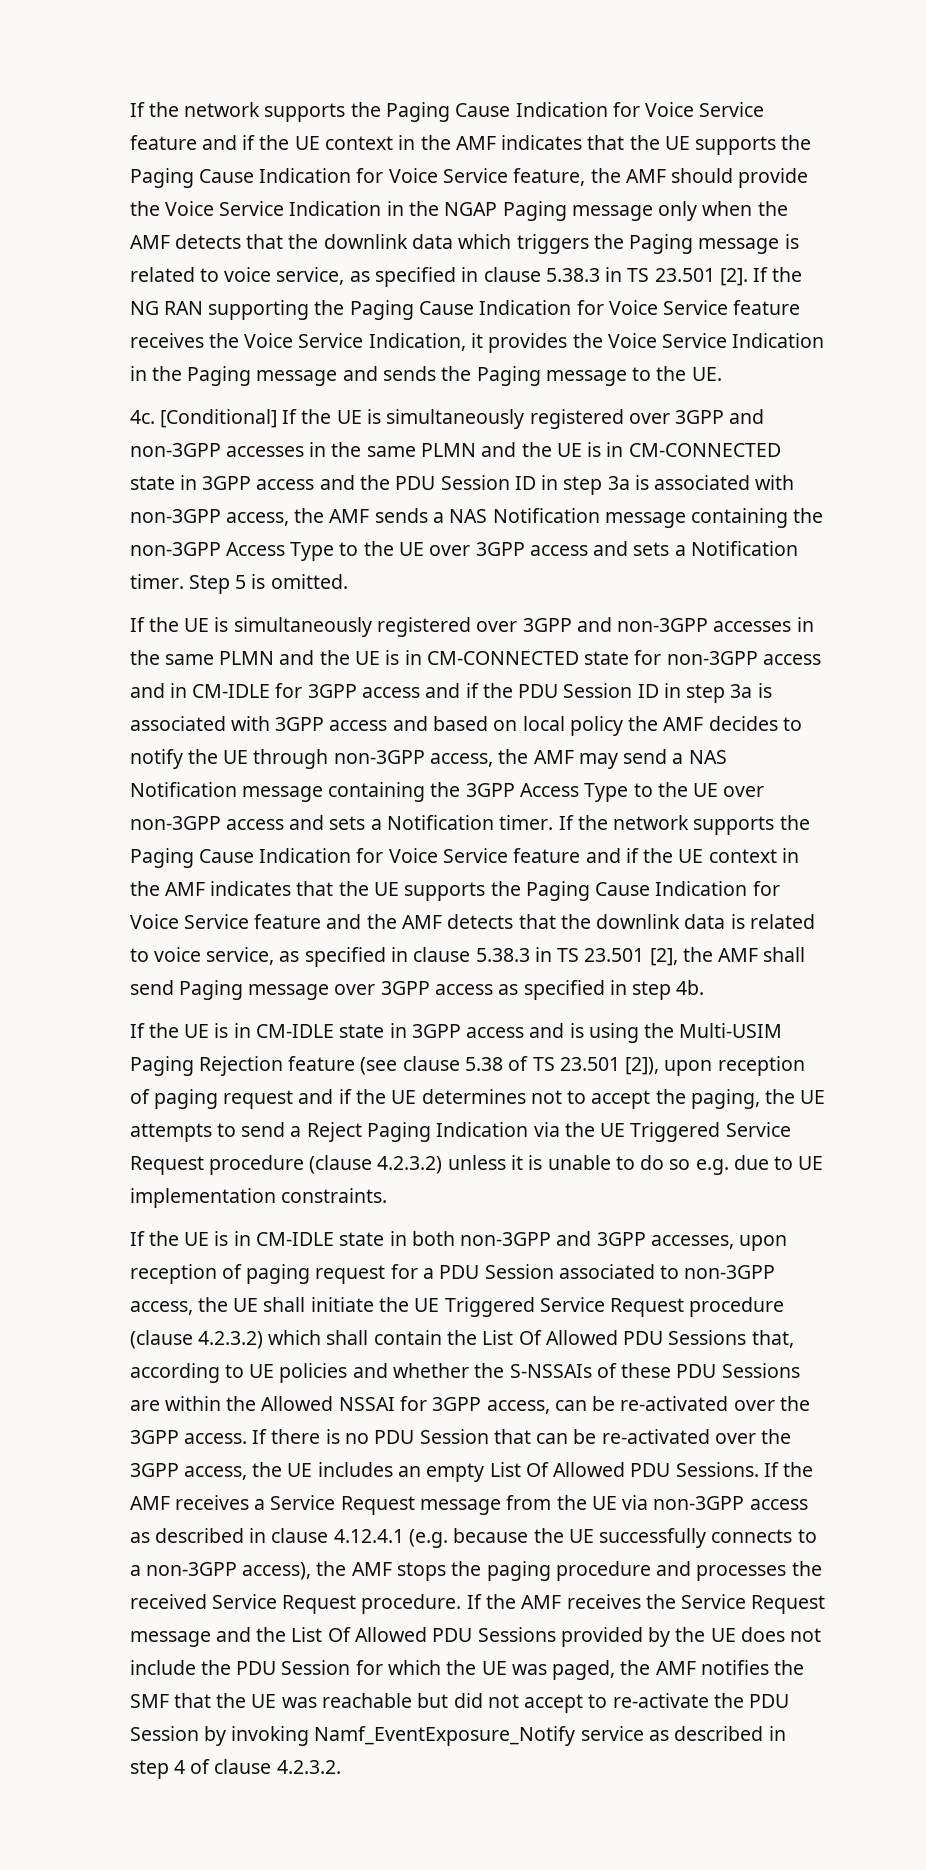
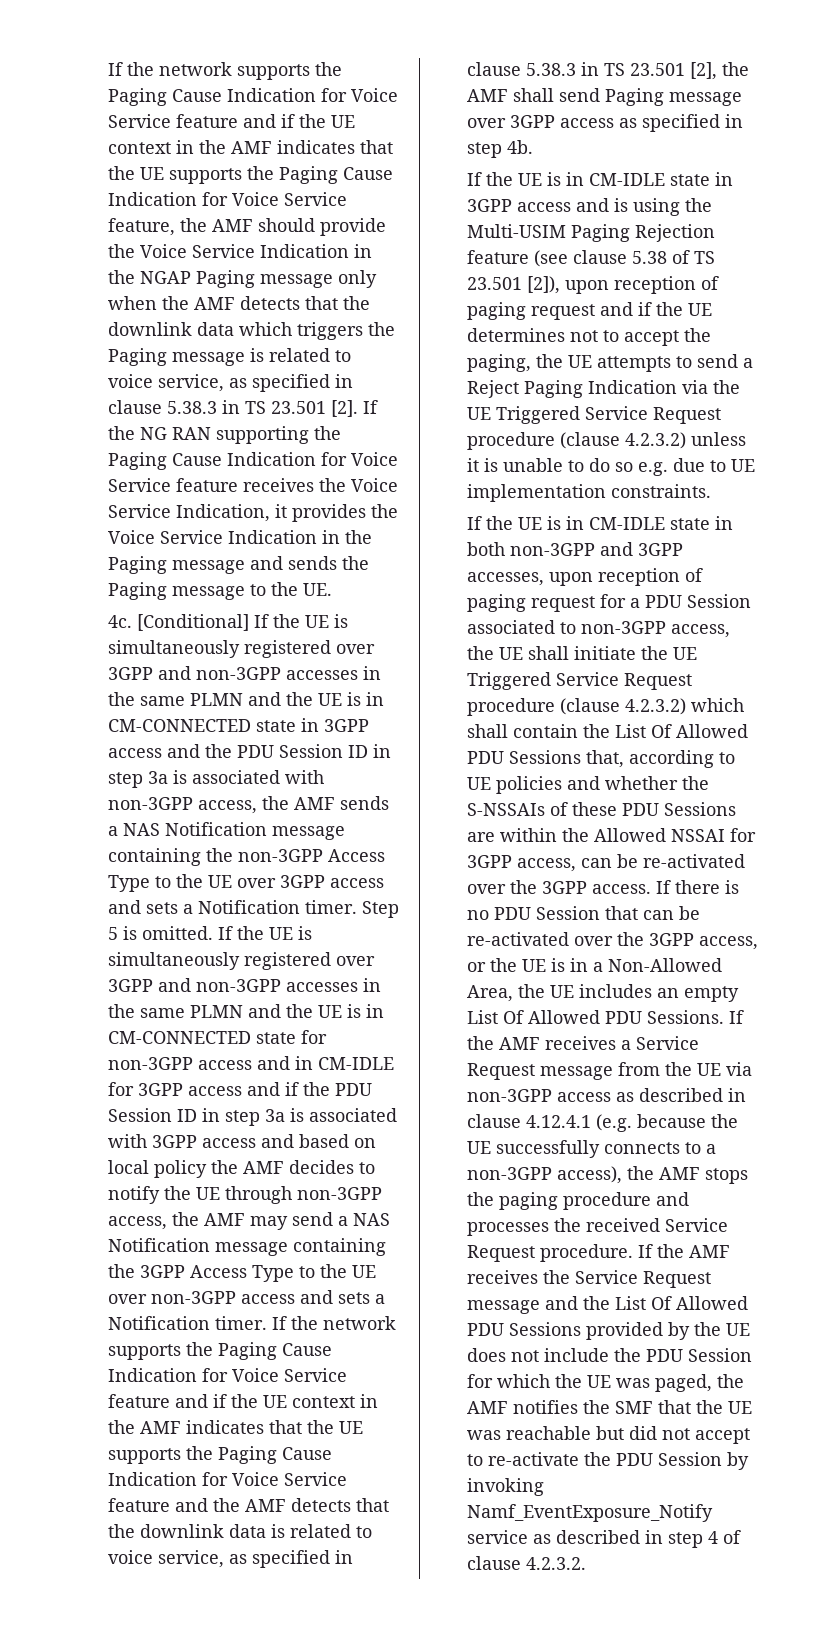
- Step 5 is omitted.
- If the UE is simultaneously registered over 3GPP and non-3GPP accesses in the same PLMN and the UE is in CM-CONNECTED state for non-3GPP access and in CM-IDLE for 3GPP access and if the PDU Session ID in step 3a is associated with 3GPP access and based on local policy the AMF decides to notify the UE through non-3GPP access, the AMF may send a NAS Notification message containing the 3GPP Access Type to the UE over non-3GPP access and sets a Notification timer.
+ Step 5 is omitted. If the UE is simultaneously registered over 3GPP and non-3GPP accesses in the same PLMN and the UE is in CM-CONNECTED state for non-3GPP access and in CM-IDLE for 3GPP access and if the PDU Session ID in step 3a is associated with 3GPP access and based on local policy the AMF decides to notify the UE through non-3GPP access, the AMF may send a NAS Notification message containing the 3GPP Access Type to the UE over non-3GPP access and sets a Notification timer.
- If there is no PDU Session that can be re-activated over the 3GPP access, the UE includes an empty List Of Allowed PDU Sessions.
+ If there is no PDU Session that can be re-activated over the 3GPP access, or the UE is in a Non-Allowed Area, the UE includes an empty List Of Allowed PDU Sessions.

